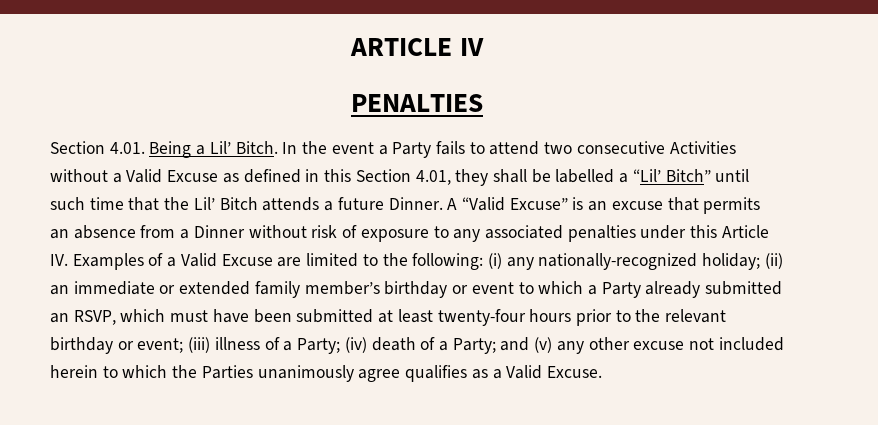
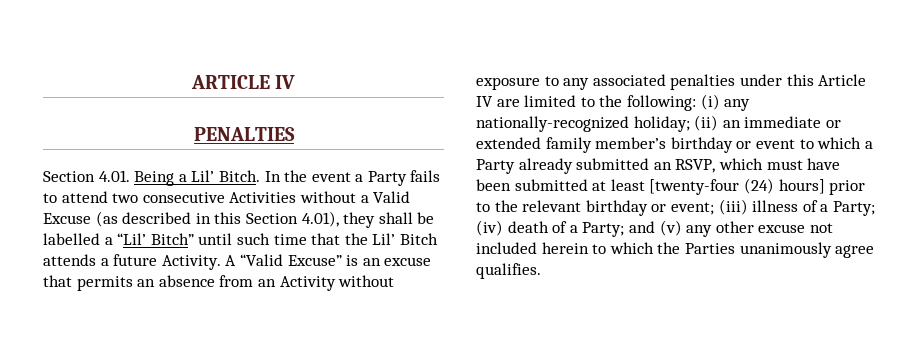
- In the event a Party fails to attend two consecutive Activities without a Valid Excuse as defined in this Section 4.01, they shall be labelled a “Lil’ Bitch” until such time that the Lil’ Bitch attends a future Dinner.
+ In the event a Party fails to attend two consecutive Activities without a Valid Excuse (as described in this Section 4.01), they shall be labelled a “Lil’ Bitch” until such time that the Lil’ Bitch attends a future Activity.
- A “Valid Excuse” is an excuse that permits an absence from a Dinner without risk of exposure to any associated penalties under this Article IV. Examples of a Valid Excuse are limited to the following:
+ A “Valid Excuse” is an excuse that permits an absence from an Activity without exposure to any associated penalties under this Article IV are limited to the following:
- (ii) an immediate or extended family member’s birthday or event to which a Party already submitted an RSVP, which must have been submitted at least twenty-four hours prior to the relevant birthday or event;
+ (ii) an immediate or extended family member’s birthday or event to which a Party already submitted an RSVP, which must have been submitted at least [twenty-four (24) hours] prior to the relevant birthday or event;
- and (v) any other excuse not included herein to which the Parties unanimously agree qualifies as a Valid Excuse.
+ and (v) any other excuse not included herein to which the Parties unanimously agree qualifies.

